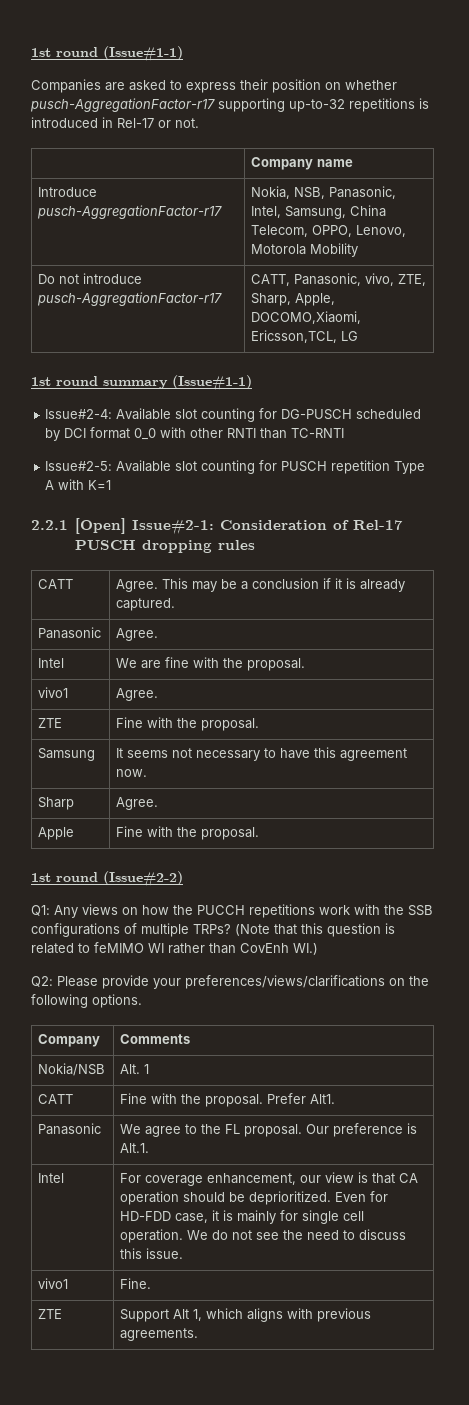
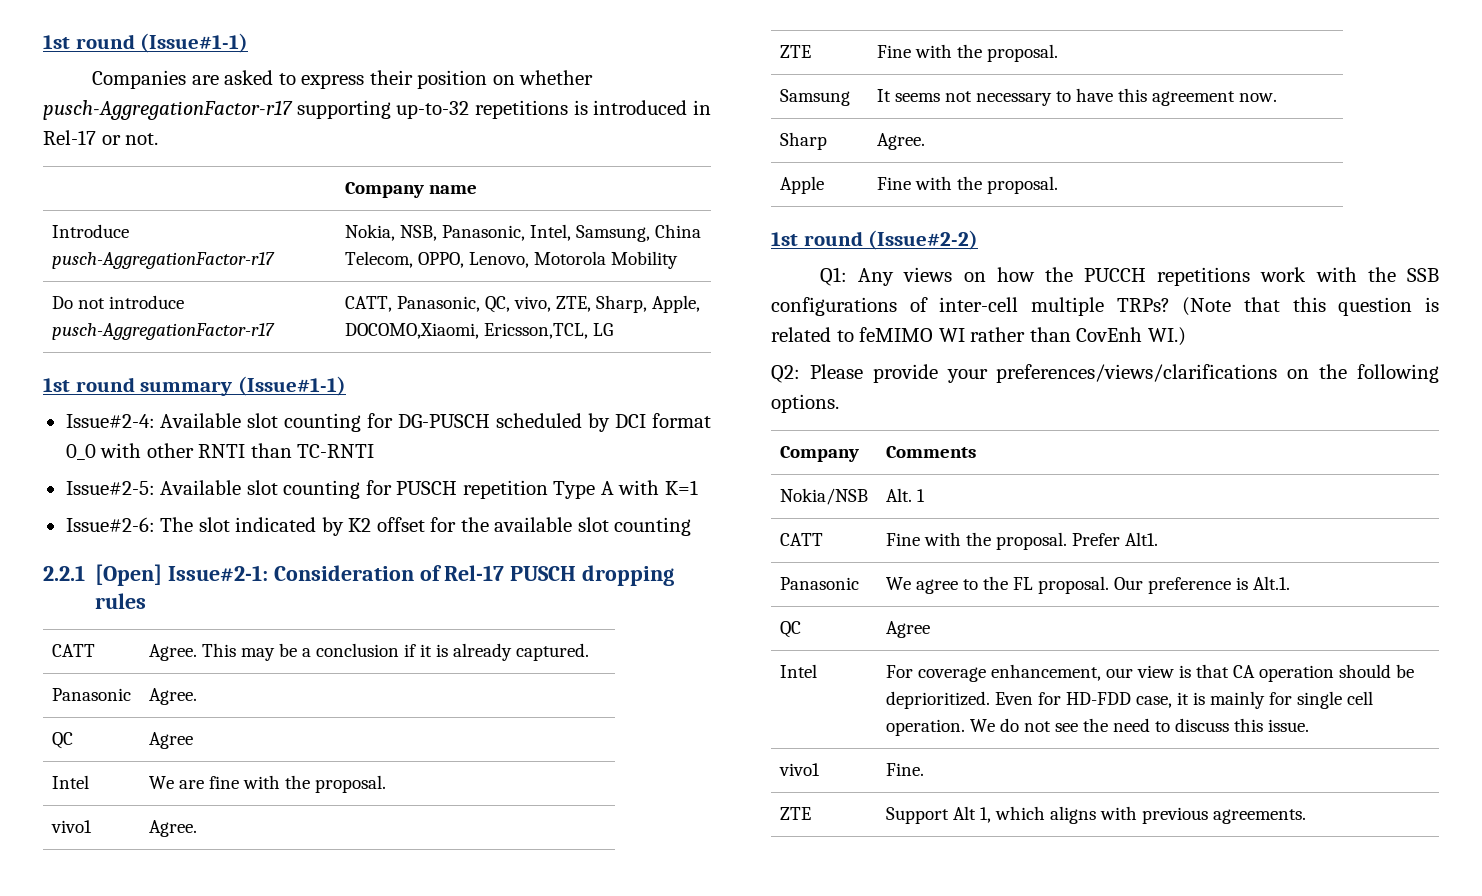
- Do not introduce pusch-AggregationFactor-r17 | CATT, Panasonic, vivo, ZTE, Sharp, Apple, DOCOMO,Xiaomi, Ericsson,TCL, LG
+ Do not introduce pusch-AggregationFactor-r17 | CATT, Panasonic, QC, vivo, ZTE, Sharp, Apple, DOCOMO,Xiaomi, Ericsson,TCL, LG
+ Issue#2-6: The slot indicated by K2 offset for the available slot counting
  Panasonic | Agree.
+ QC | Agree
- Q1: Any views on how the PUCCH repetitions work with the SSB configurations of multiple TRPs?
+ Q1: Any views on how the PUCCH repetitions work with the SSB configurations of inter-cell multiple TRPs?
  Panasonic | We agree to the FL proposal. Our preference is Alt.1.
+ QC | Agree

